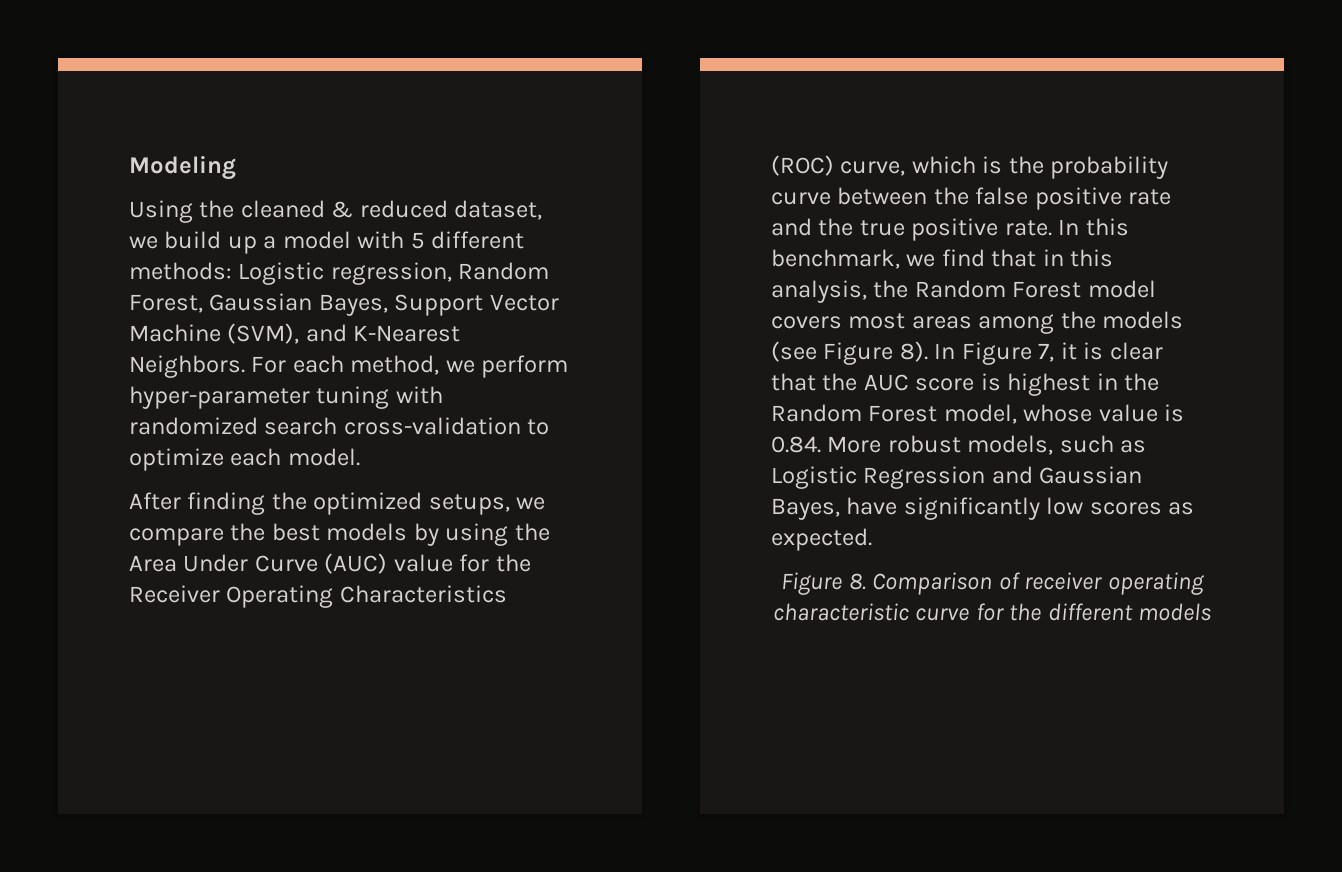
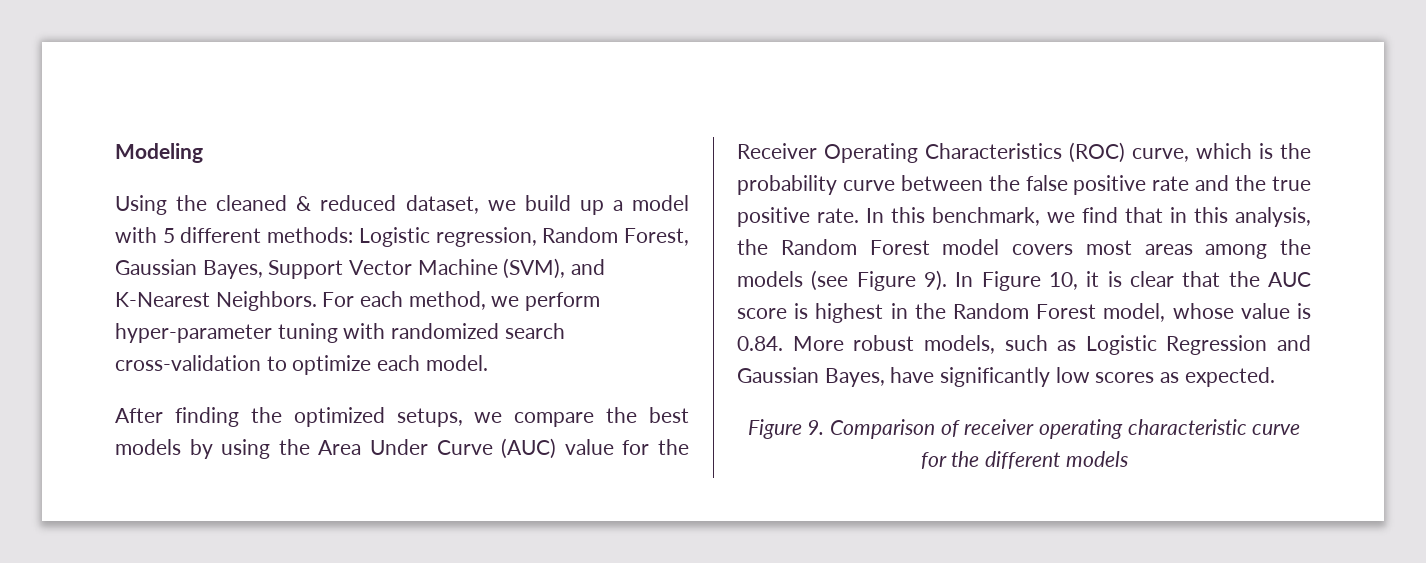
- In this benchmark, we find that in this analysis, the Random Forest model covers most areas among the models (see Figure 8).
+ In this benchmark, we find that in this analysis, the Random Forest model covers most areas among the models (see Figure 9).
- In Figure 7, it is clear that the AUC score is highest in the Random Forest model, whose value is 0.84. More robust models, such as Logistic Regression and Gaussian Bayes, have significantly low scores as expected.
+ In Figure 10, it is clear that the AUC score is highest in the Random Forest model, whose value is 0.84. More robust models, such as Logistic Regression and Gaussian Bayes, have significantly low scores as expected.
- Figure 8. Comparison of receiver operating characteristic curve for the different models
+ Figure 9. Comparison of receiver operating characteristic curve for the different models

